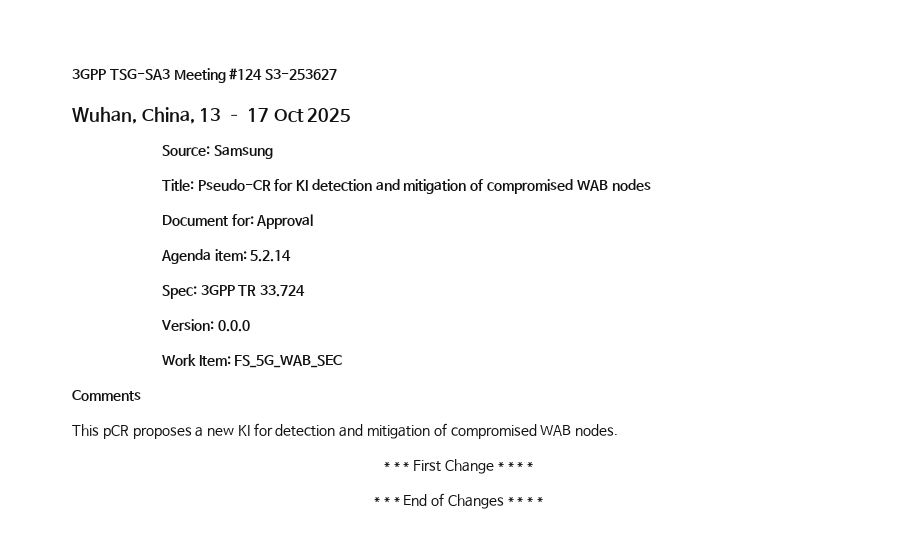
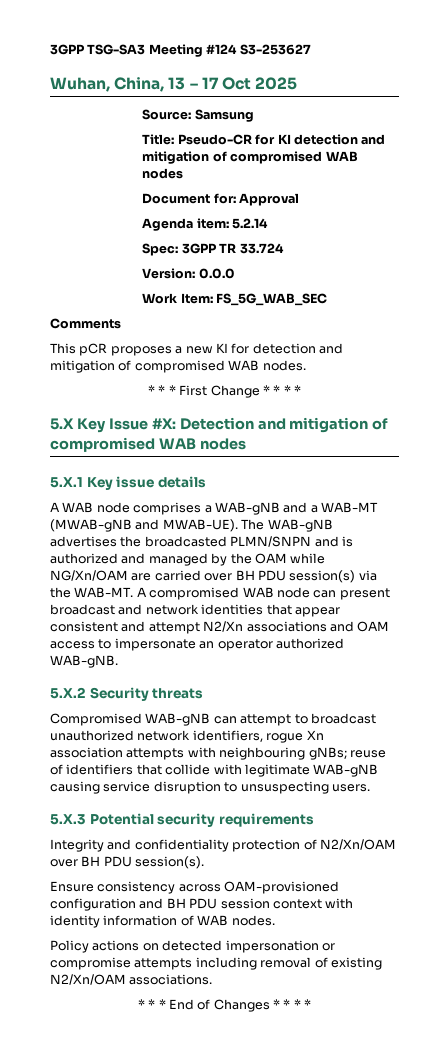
+ 5.X Key Issue #X: Detection and mitigation of compromised WAB nodes
+ 5.X.1 Key issue details
+ A WAB node comprises a WAB-gNB and a WAB-MT (MWAB-gNB and MWAB-UE). The WAB-gNB advertises the broadcasted PLMN/SNPN and is authorized and managed by the OAM while NG/Xn/OAM are carried over BH PDU session(s) via the WAB-MT. A compromised WAB node can present broadcast and network identities that appear consistent and attempt N2/Xn associations and OAM access to impersonate an operator authorized WAB-gNB.
+ 5.X.2 Security threats
+ Compromised WAB-gNB can attempt to broadcast unauthorized network identifiers, rogue Xn association attempts with neighbouring gNBs; reuse of identifiers that collide with legitimate WAB-gNB causing service disruption to unsuspecting users.
+ 5.X.3 Potential security requirements
+ Integrity and confidentiality protection of N2/Xn/OAM over BH PDU session(s).
+ Ensure consistency across OAM-provisioned configuration and BH PDU session context with identity information of WAB nodes.
+ Policy actions on detected impersonation or compromise attempts including removal of existing N2/Xn/OAM associations.

